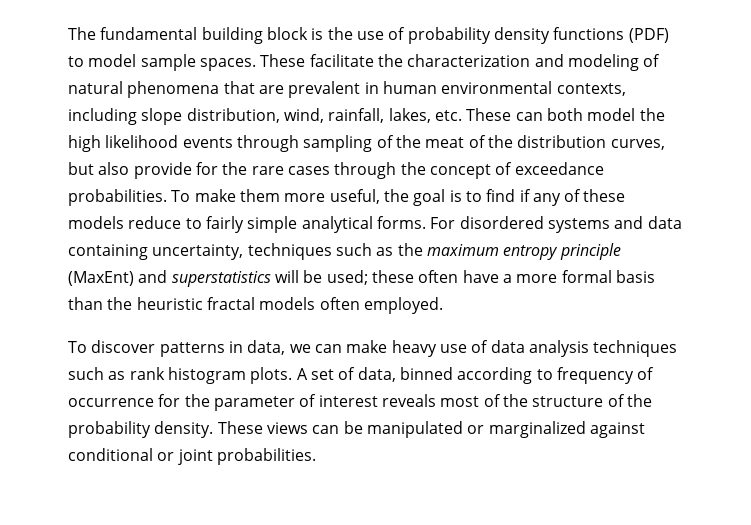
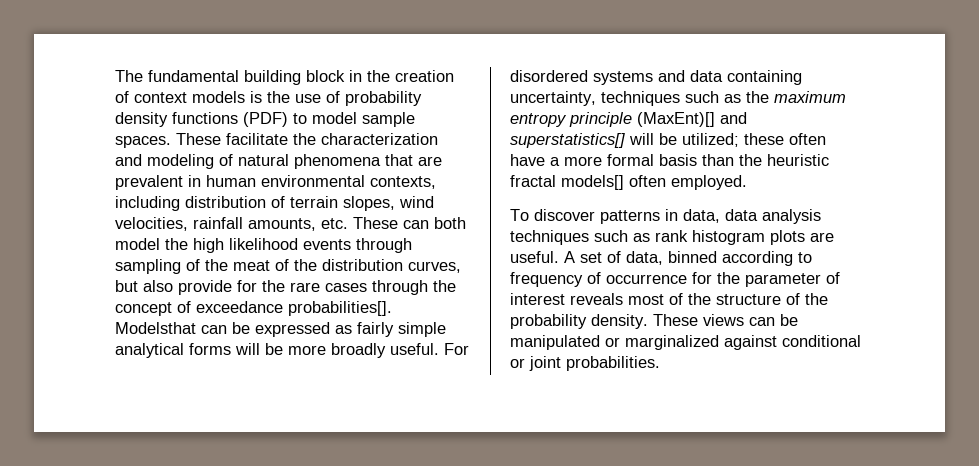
- The fundamental building block is the use of probability density functions (PDF) to model sample spaces.
+ The fundamental building block in the creation of context models is the use of probability density functions (PDF) to model sample spaces.
- These facilitate the characterization and modeling of natural phenomena that are prevalent in human environmental contexts, including slope distribution, wind, rainfall, lakes, etc. These can both model the high likelihood events through sampling of the meat of the distribution curves, but also provide for the rare cases through the concept of exceedance probabilities. To make them more useful, the goal is to find if any of these models reduce to fairly simple analytical forms.
+ These facilitate the characterization and modeling of natural phenomena that are prevalent in human environmental contexts, including distribution of terrain slopes, wind velocities, rainfall amounts, etc. These can both model the high likelihood events through sampling of the meat of the distribution curves, but also provide for the rare cases through the concept of exceedance probabilities[]. Modelsthat can be expressed as fairly simple analytical forms will be more broadly useful.
- For disordered systems and data containing uncertainty, techniques such as the maximum entropy principle (MaxEnt) and superstatistics will be used; these often have a more formal basis than the heuristic fractal models often employed.
+ For disordered systems and data containing uncertainty, techniques such as the maximum entropy principle (MaxEnt)[] and superstatistics[] will be utilized; these often have a more formal basis than the heuristic fractal models[] often employed.
- To discover patterns in data, we can make heavy use of data analysis techniques such as rank histogram plots.
+ To discover patterns in data, data analysis techniques such as rank histogram plots are useful.

